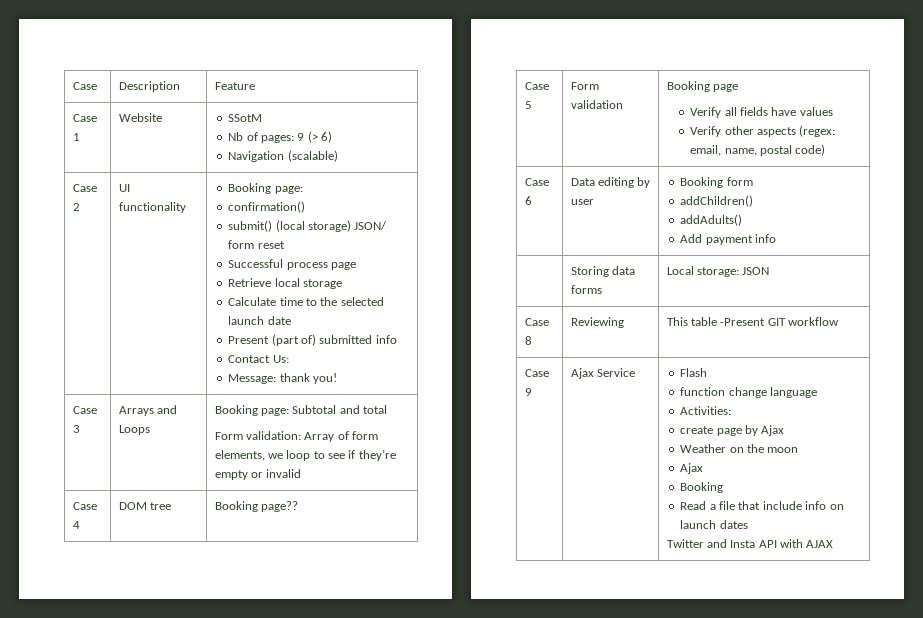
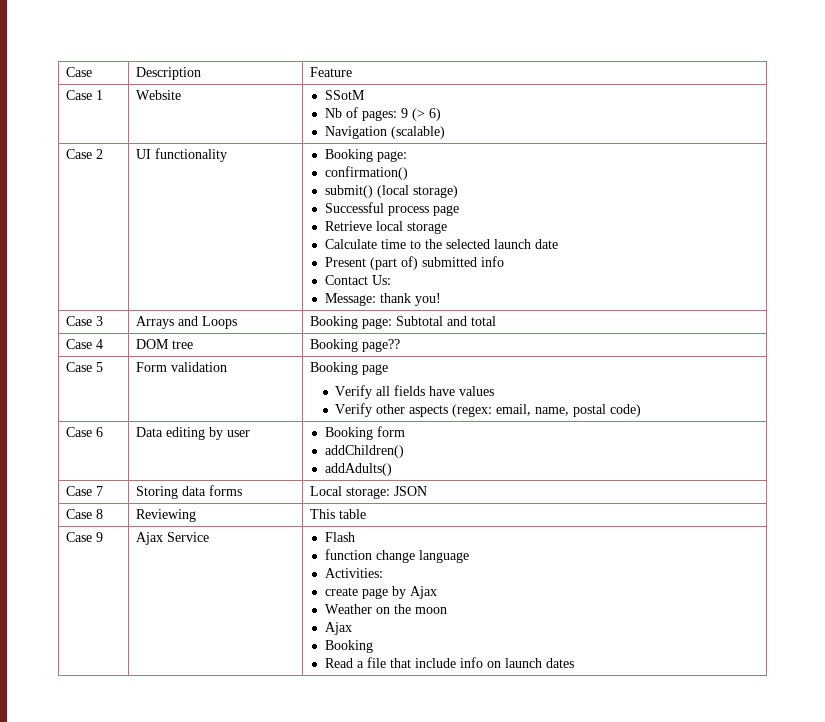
  Case 2 | UI functionality | Booking page:
  confirmation()
- submit() (local storage) JSON/ form reset
+ submit() (local storage)
  Case 3 | Arrays and Loops | Booking page: Subtotal and total
- Form validation: Array of form elements, we loop to see if they’re empty or invalid
  Case 6 | Data editing by user | Booking form
  addChildren()
  addAdults()
- Add payment info
- | Storing data forms | Local storage: JSON
+ Case 7 | Storing data forms | Local storage: JSON
- Case 8 | Reviewing | This table -Present GIT workflow
+ Case 8 | Reviewing | This table
  Case 9 | Ajax Service | Flash
  function change language
  Activities:
  create page by Ajax
  Weather on the moon
  Ajax
  Booking
  Read a file that include info on launch dates
- Twitter and Insta API with AJAX

